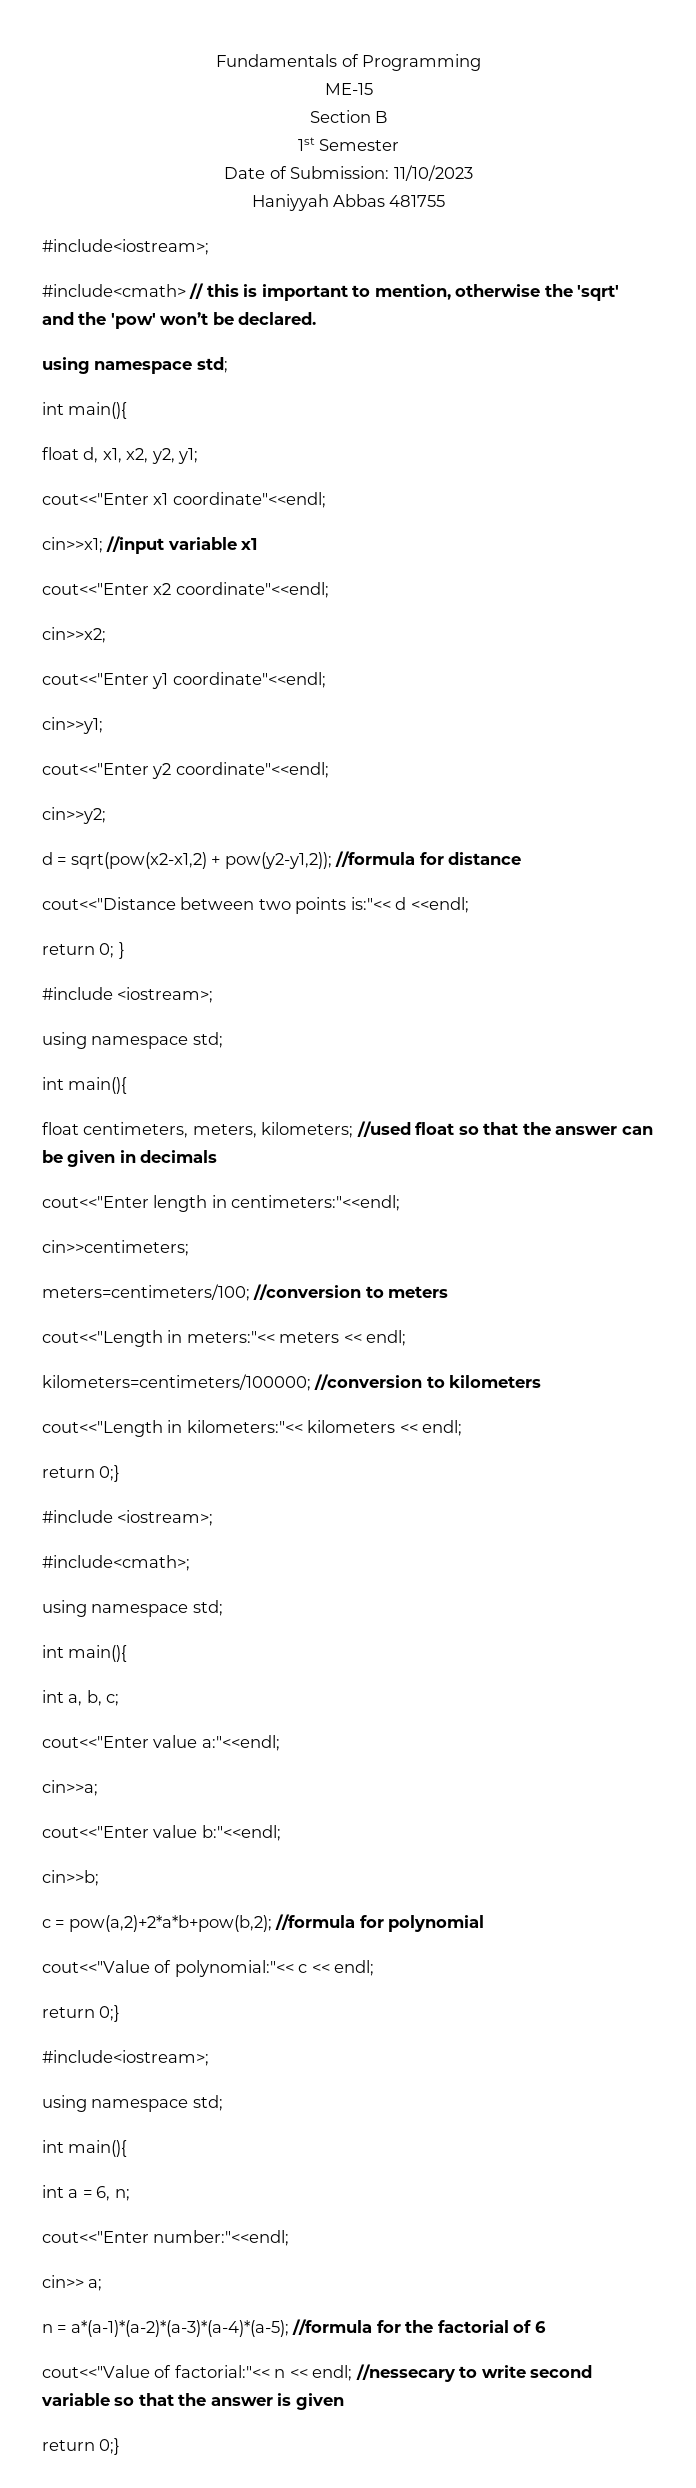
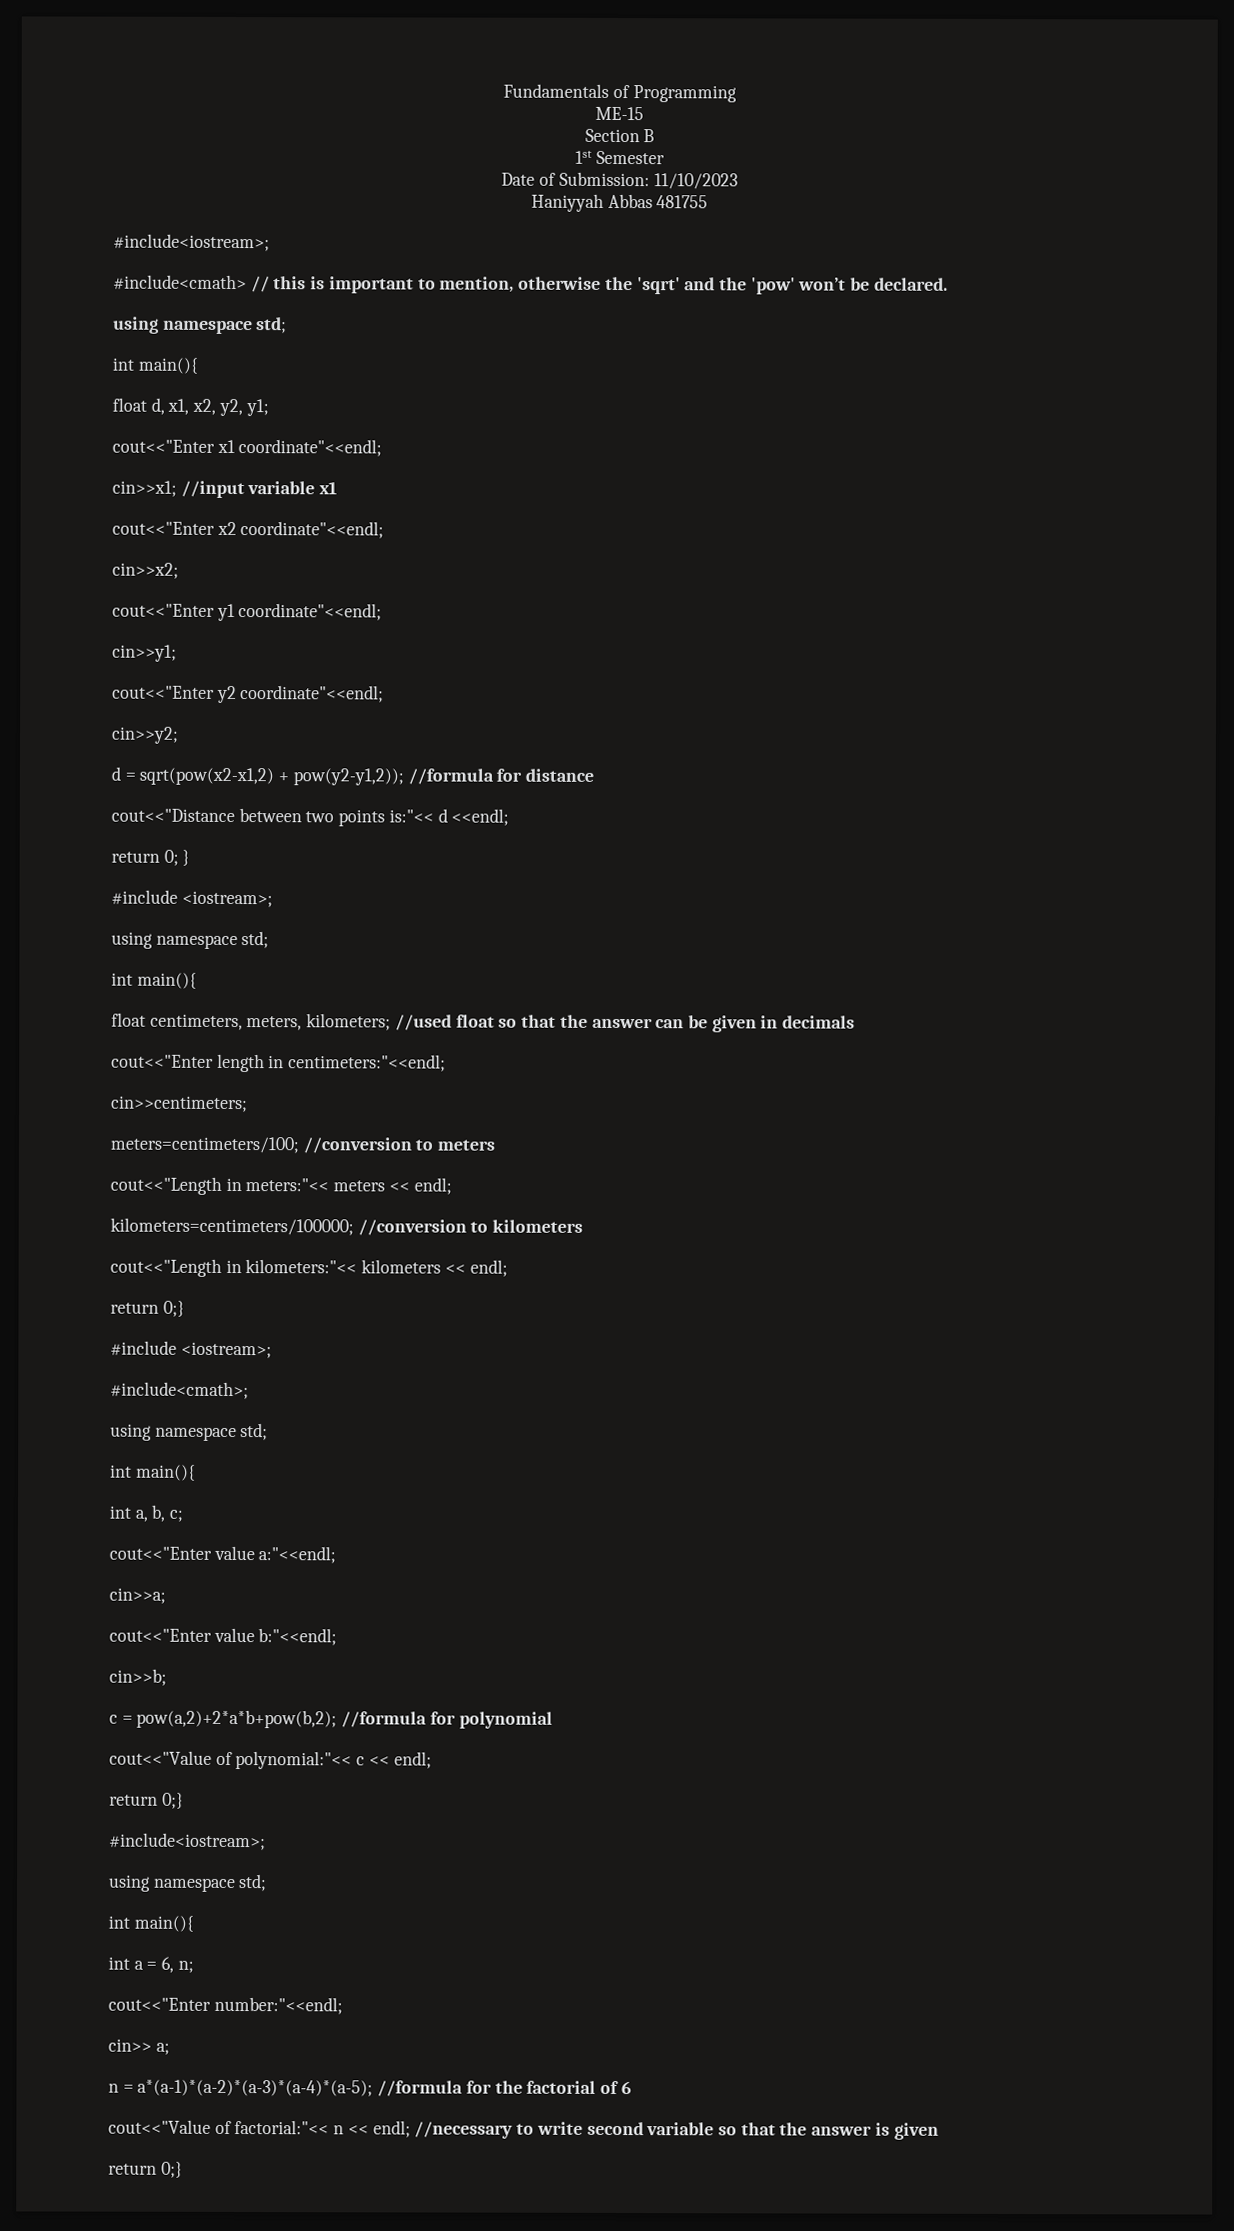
- cout<<"Value of factorial:"<< n << endl; //nessecary to write second variable so that the answer is given
+ cout<<"Value of factorial:"<< n << endl; //necessary to write second variable so that the answer is given

